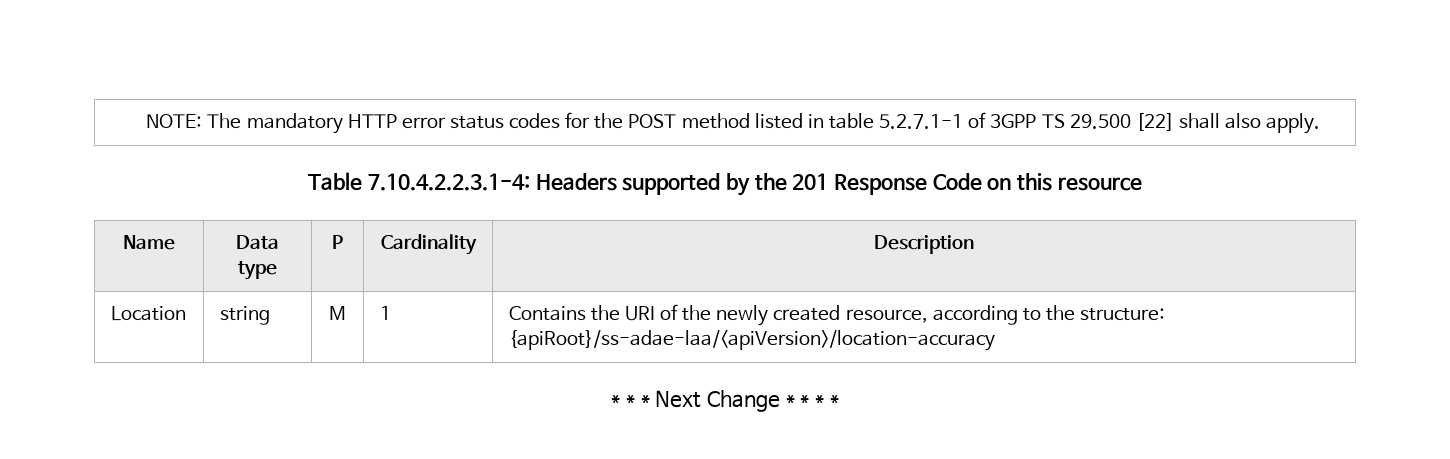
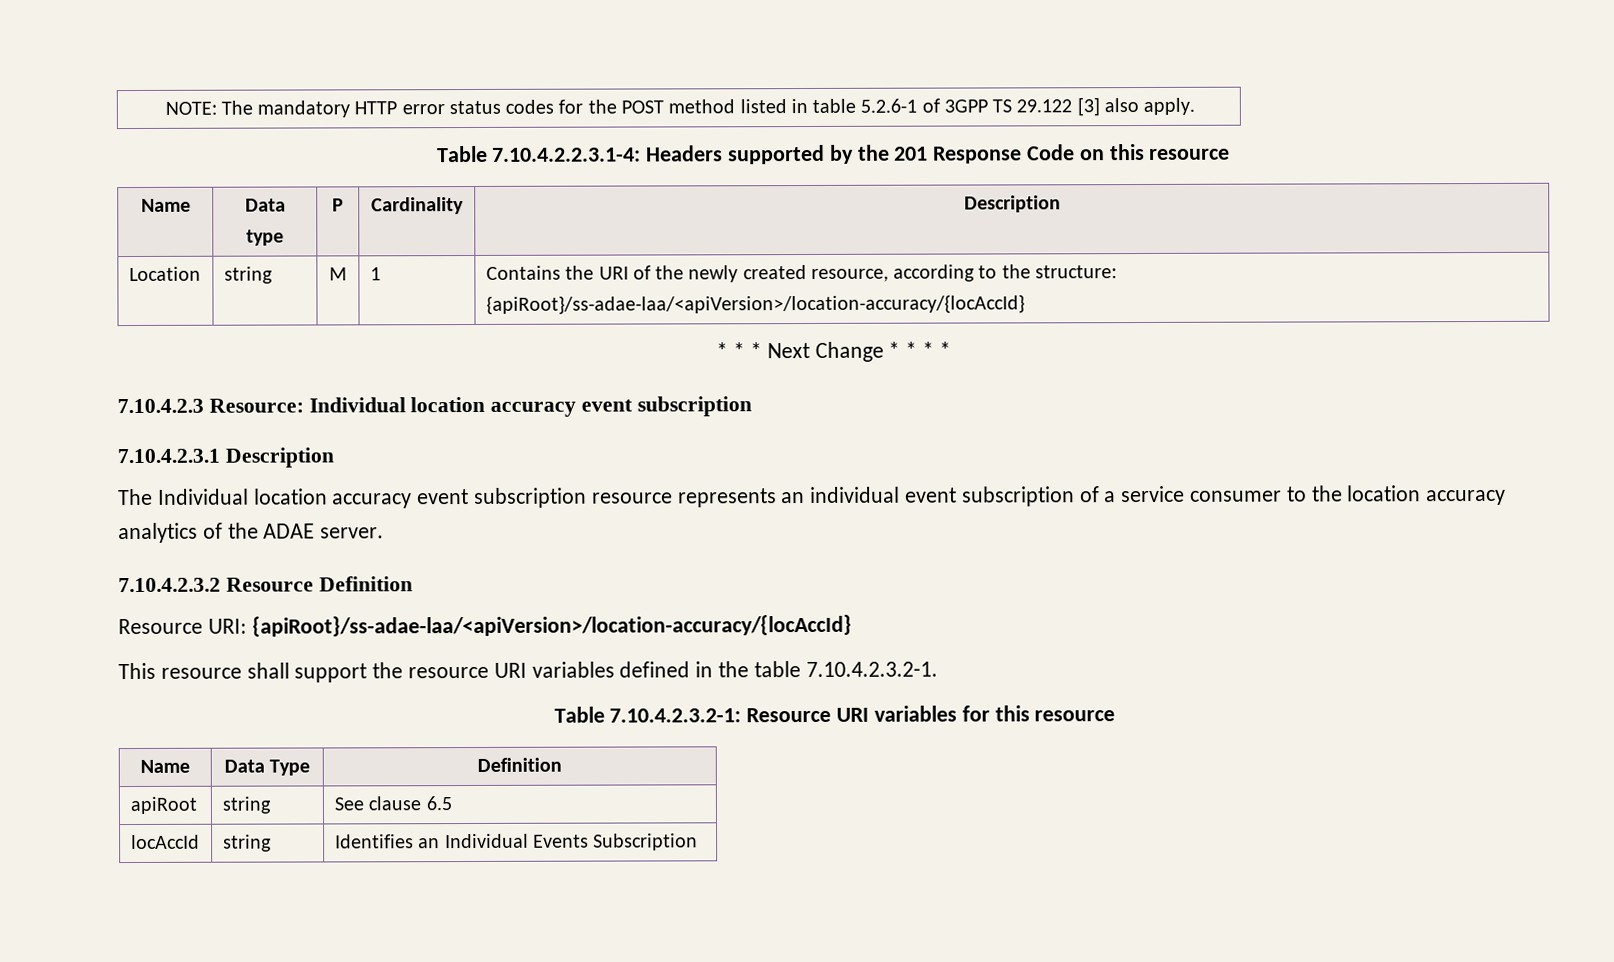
- NOTE: The mandatory HTTP error status codes for the POST method listed in table 5.2.7.1-1 of 3GPP TS 29.500 [22] shall also apply.
+ NOTE: The mandatory HTTP error status codes for the POST method listed in table 5.2.6-1 of 3GPP TS 29.122 [3] also apply.
- Location | string | M | 1 | Contains the URI of the newly created resource, according to the structure: {apiRoot}/ss-adae-laa/<apiVersion>/location-accuracy
+ Location | string | M | 1 | Contains the URI of the newly created resource, according to the structure: {apiRoot}/ss-adae-laa/<apiVersion>/location-accuracy/{locAccId}
+ 7.10.4.2.3 Resource: Individual location accuracy event subscription
+ 7.10.4.2.3.1 Description
+ The Individual location accuracy event subscription resource represents an individual event subscription of a service consumer to the location accuracy analytics of the ADAE server.
+ 7.10.4.2.3.2 Resource Definition
+ Resource URI: {apiRoot}/ss-adae-laa/<apiVersion>/location-accuracy/{locAccId}
+ This resource shall support the resource URI variables defined in the table 7.10.4.2.3.2-1.
+ Table 7.10.4.2.3.2-1: Resource URI variables for this resource
+ Name | Data Type | Definition
+ apiRoot | string | See clause 6.5
+ locAccId | string | Identifies an Individual Events Subscription

